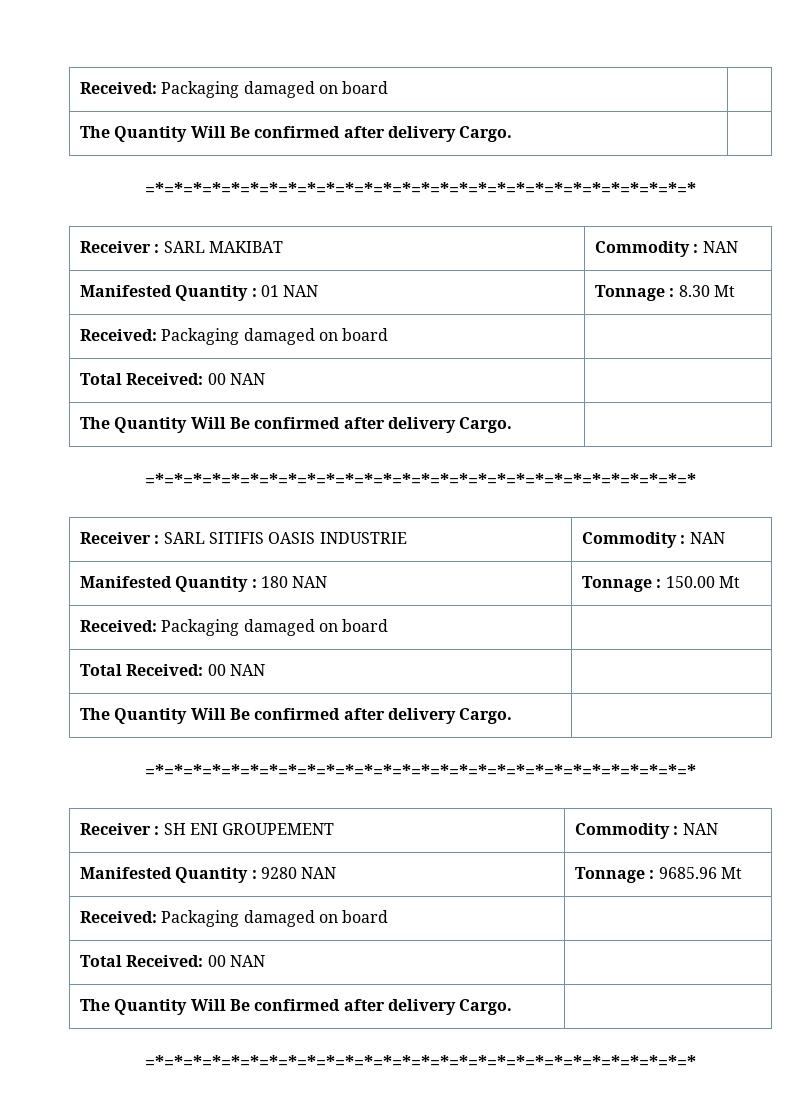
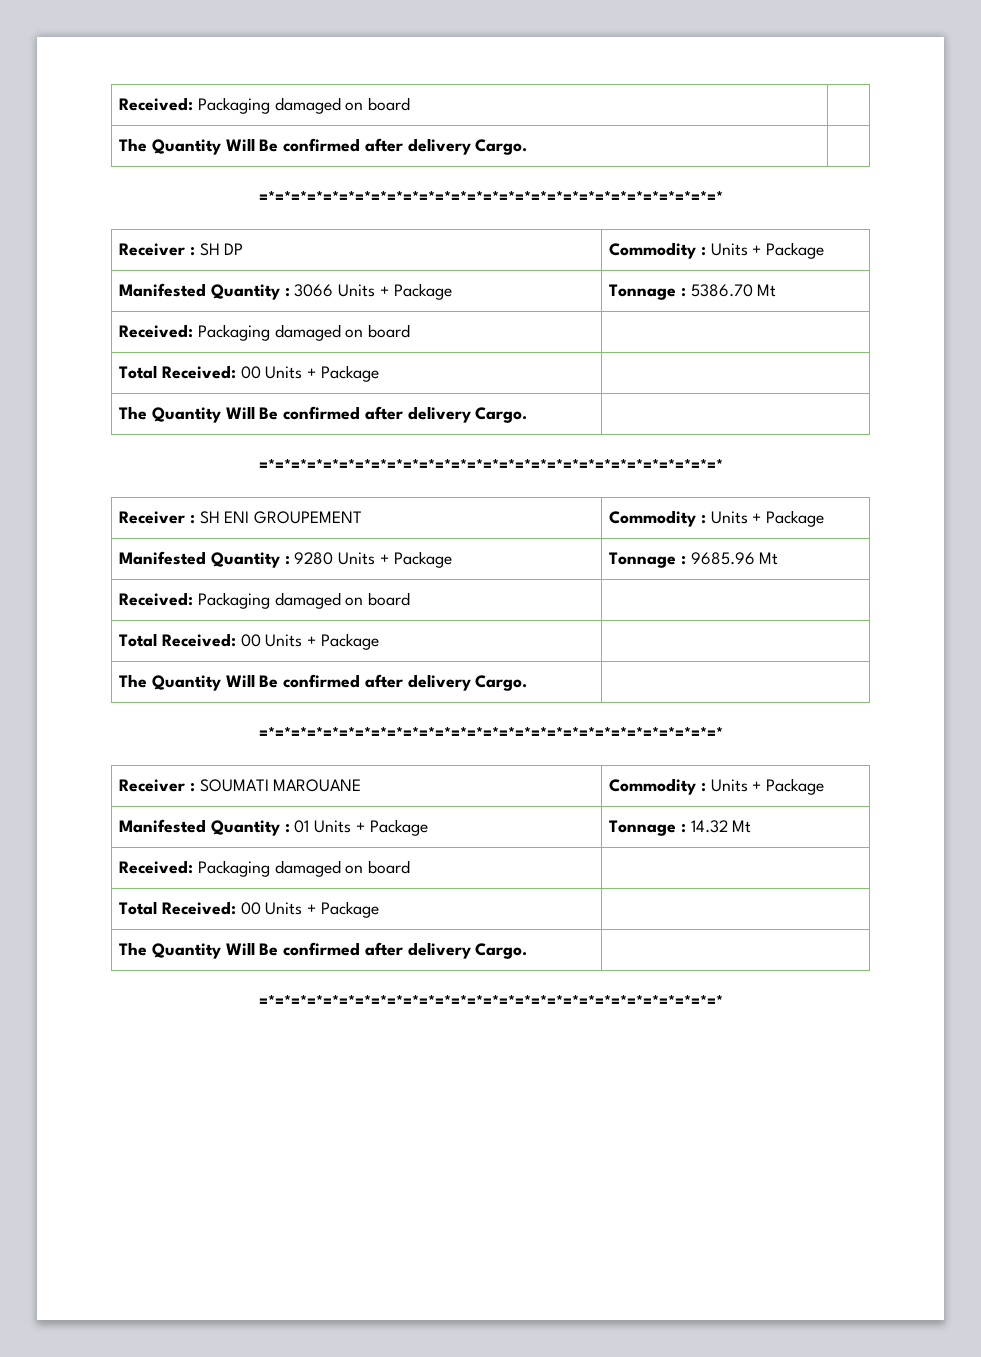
- Receiver : SARL MAKIBAT | Commodity : NAN
- Manifested Quantity : 01 NAN | Tonnage : 8.30 Mt
+ Receiver : SH DP | Commodity : Units + Package
+ Manifested Quantity : 3066 Units + Package | Tonnage : 5386.70 Mt
  Received: Packaging damaged on board |
- Total Received: 00 NAN |
- The Quantity Will Be confirmed after delivery Cargo. |
- =*=*=*=*=*=*=*=*=*=*=*=*=*=*=*=*=*=*=*=*=*=*=*=*=*=*=*=*=*
- Receiver : SARL SITIFIS OASIS INDUSTRIE | Commodity : NAN
- Manifested Quantity : 180 NAN | Tonnage : 150.00 Mt
- Received: Packaging damaged on board |
- Total Received: 00 NAN |
+ Total Received: 00 Units + Package |
- Receiver : SH ENI GROUPEMENT | Commodity : NAN
+ Receiver : SH ENI GROUPEMENT | Commodity : Units + Package
- Manifested Quantity : 9280 NAN | Tonnage : 9685.96 Mt
+ Manifested Quantity : 9280 Units + Package | Tonnage : 9685.96 Mt
  Received: Packaging damaged on board |
- Total Received: 00 NAN |
+ Total Received: 00 Units + Package |
+ The Quantity Will Be confirmed after delivery Cargo. |
+ =*=*=*=*=*=*=*=*=*=*=*=*=*=*=*=*=*=*=*=*=*=*=*=*=*=*=*=*=*
+ Receiver : SOUMATI MAROUANE | Commodity : Units + Package
+ Manifested Quantity : 01 Units + Package | Tonnage : 14.32 Mt
+ Received: Packaging damaged on board |
+ Total Received: 00 Units + Package |

